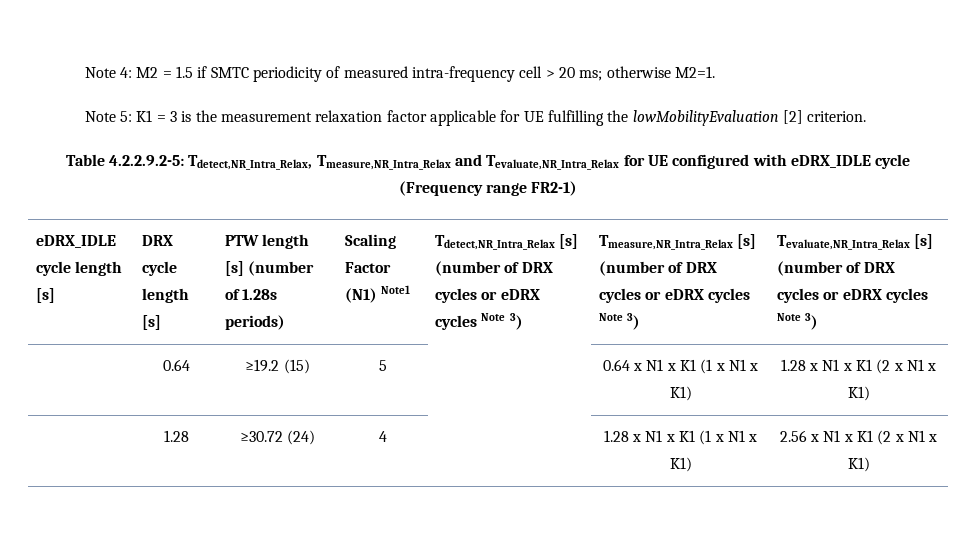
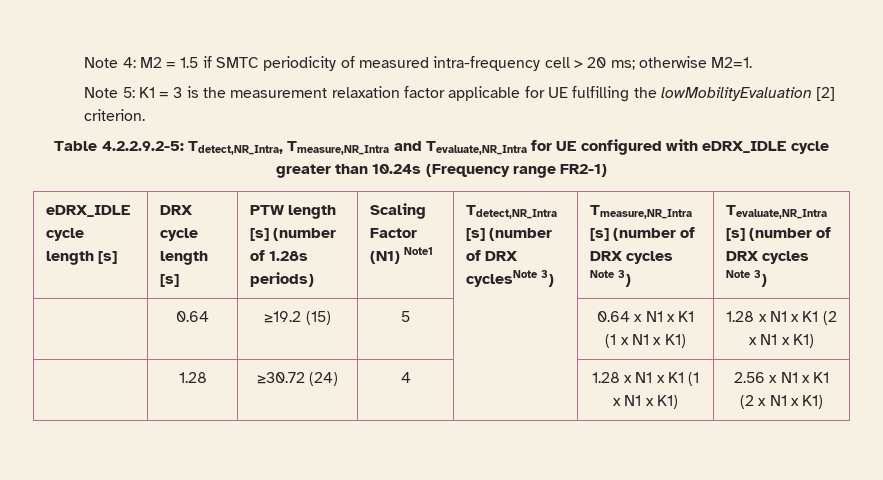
- Table 4.2.2.9.2-5: Tdetect,NR_Intra_Relax, Tmeasure,NR_Intra_Relax and Tevaluate,NR_Intra_Relax for UE configured with eDRX_IDLE cycle (Frequency range FR2-1)
+ Table 4.2.2.9.2-5: Tdetect,NR_Intra, Tmeasure,NR_Intra and Tevaluate,NR_Intra for UE configured with eDRX_IDLE cycle greater than 10.24s (Frequency range FR2-1)
- Tdetect,NR_Intra_Relax [s] (number of DRX cycles or eDRX cycles Note 3) | Tmeasure,NR_Intra_Relax [s] (number of DRX cycles or eDRX cycles Note 3) | Tevaluate,NR_Intra_Relax [s] (number of DRX cycles or eDRX cycles Note 3)
+ Tdetect,NR_Intra [s] (number of DRX cyclesNote 3) | Tmeasure,NR_Intra [s] (number of DRX cycles Note 3) | Tevaluate,NR_Intra [s] (number of DRX cycles Note 3)

